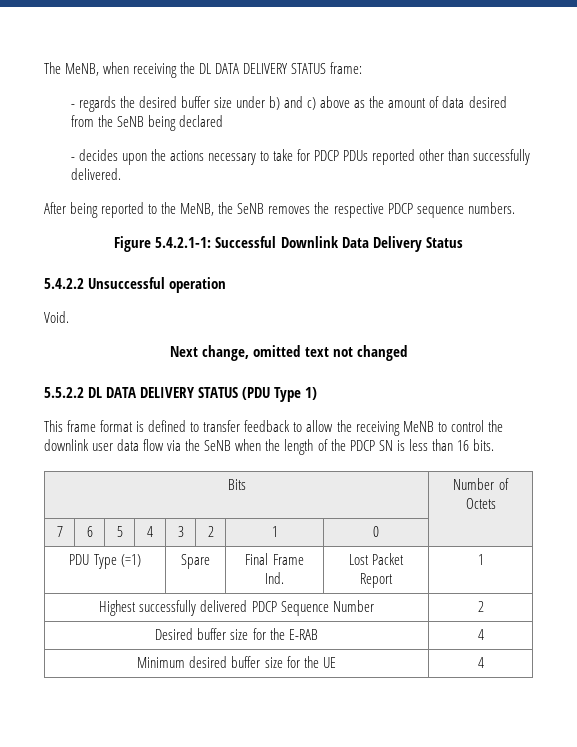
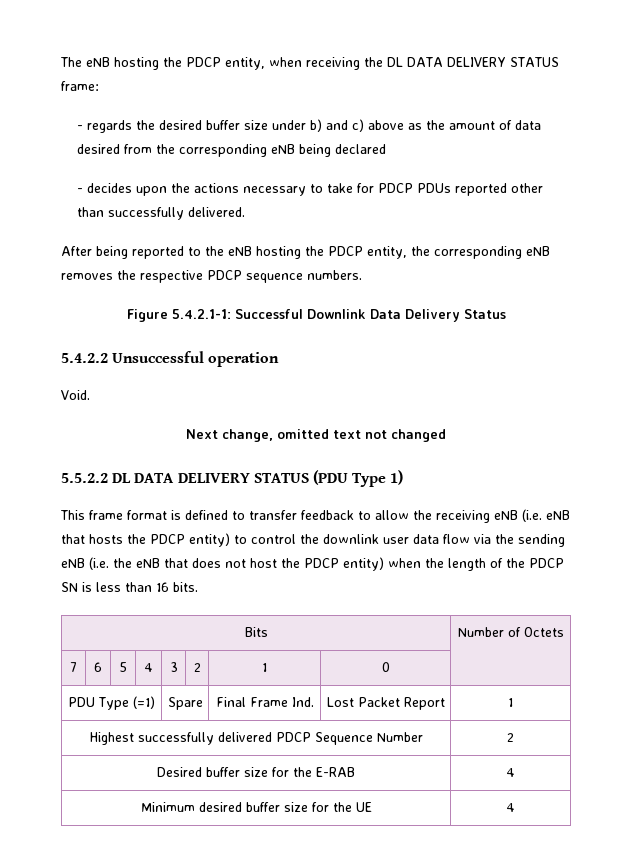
- The MeNB, when receiving the DL DATA DELIVERY STATUS frame:
+ The eNB hosting the PDCP entity, when receiving the DL DATA DELIVERY STATUS frame:
- - regards the desired buffer size under b) and c) above as the amount of data desired from the SeNB being declared
+ - regards the desired buffer size under b) and c) above as the amount of data desired from the corresponding eNB being declared
- After being reported to the MeNB, the SeNB removes the respective PDCP sequence numbers.
+ After being reported to the eNB hosting the PDCP entity, the corresponding eNB removes the respective PDCP sequence numbers.
- This frame format is defined to transfer feedback to allow the receiving MeNB to control the downlink user data flow via the SeNB when the length of the PDCP SN is less than 16 bits.
+ This frame format is defined to transfer feedback to allow the receiving eNB (i.e. eNB that hosts the PDCP entity) to control the downlink user data flow via the sending eNB (i.e. the eNB that does not host the PDCP entity) when the length of the PDCP SN is less than 16 bits.

